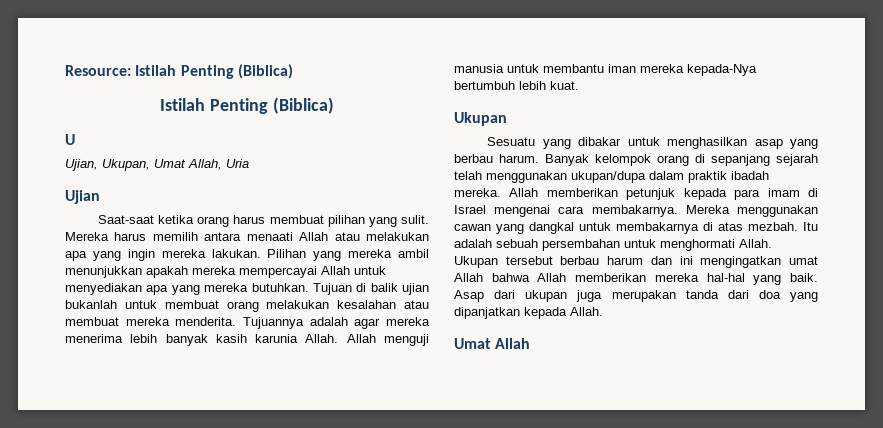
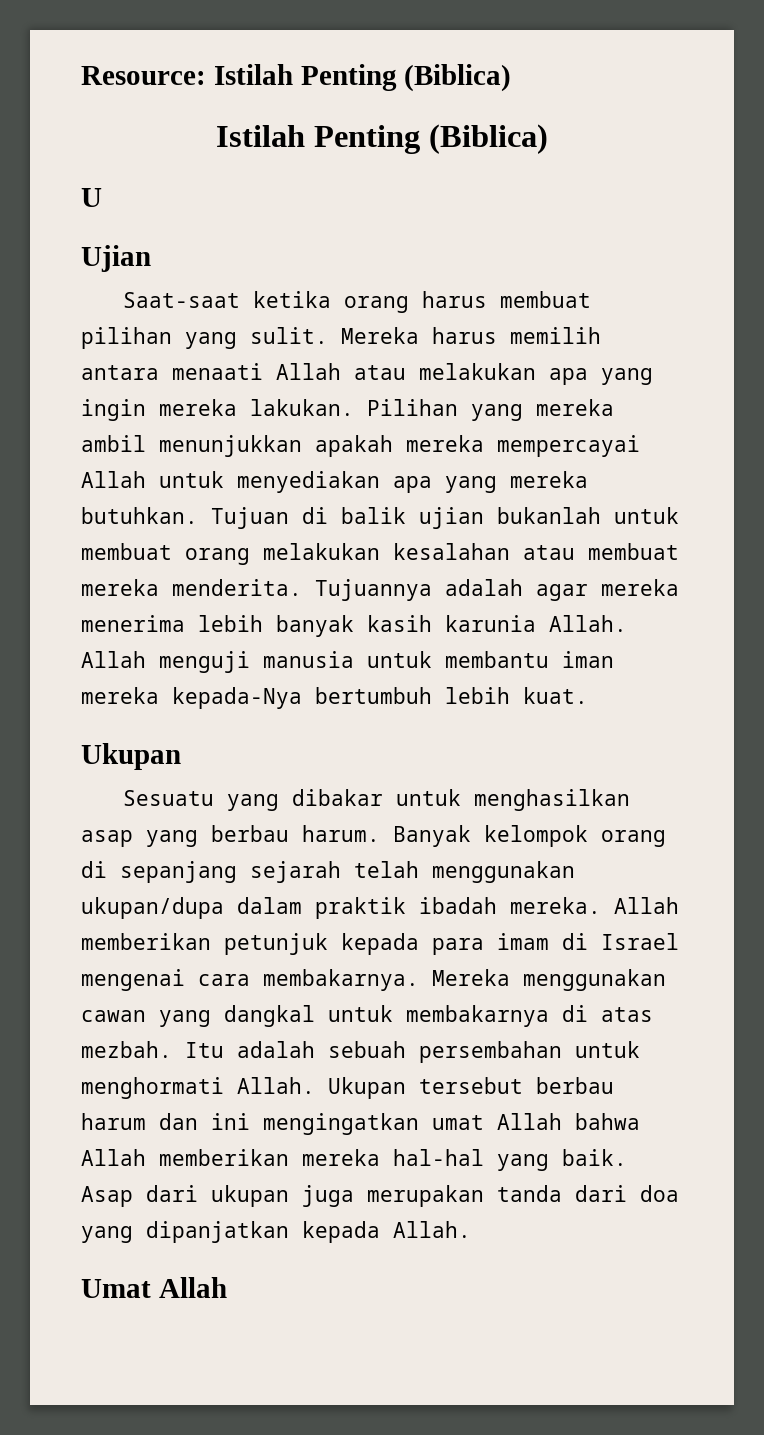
- Ujian, Ukupan, Umat Allah, Uria

